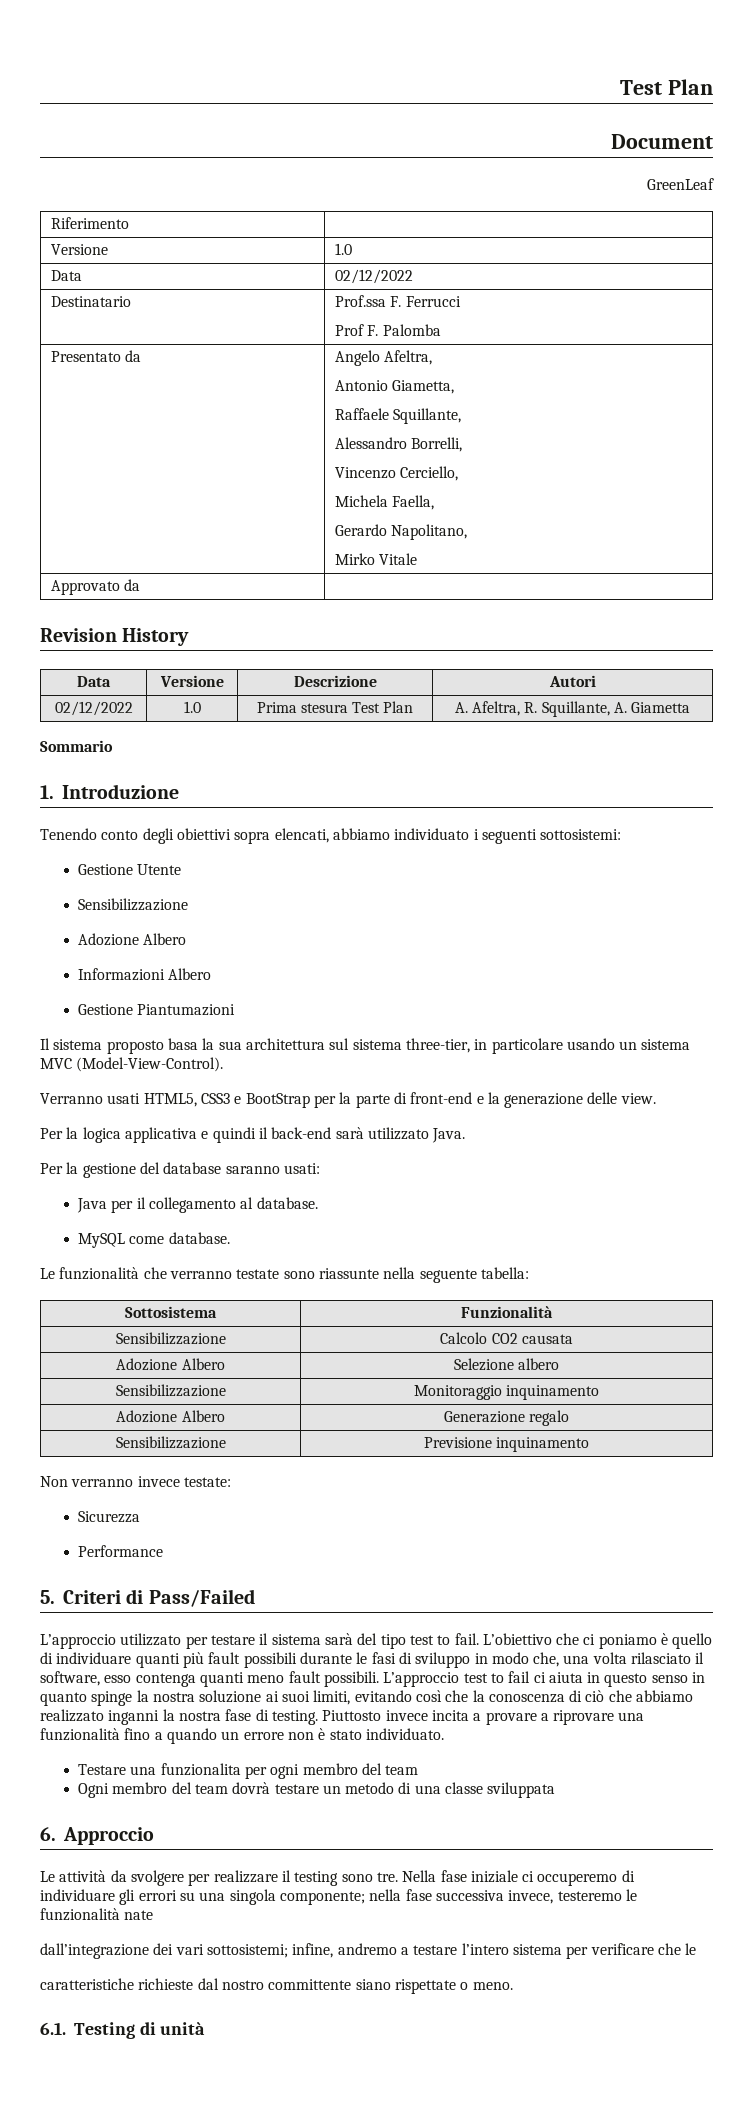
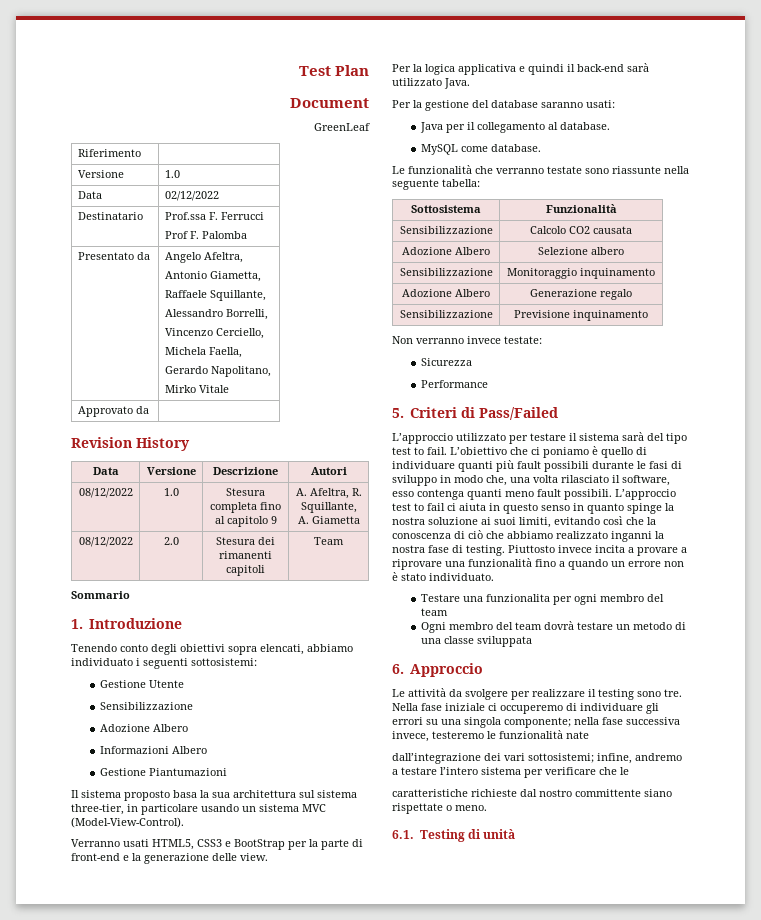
- 02/12/2022 | 1.0 | Prima stesura Test Plan | A. Afeltra, R. Squillante, A. Giametta
+ 08/12/2022 | 1.0 | Stesura completa fino al capitolo 9 | A. Afeltra, R. Squillante, A. Giametta
+ 08/12/2022 | 2.0 | Stesura dei rimanenti capitoli | Team

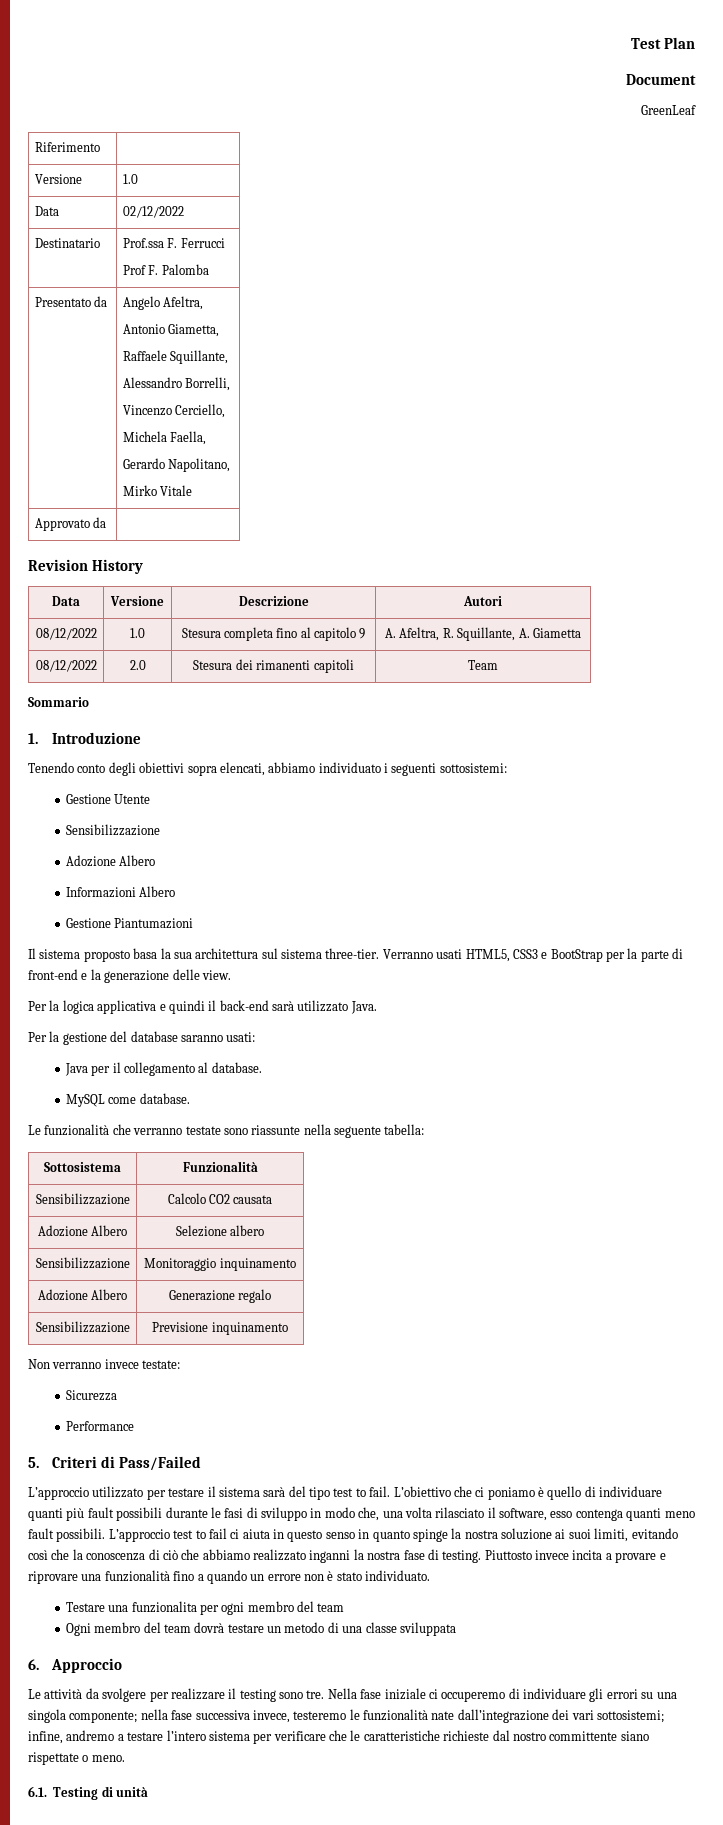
- Il sistema proposto basa la sua architettura sul sistema three-tier, in particolare usando un sistema MVC (Model-View-Control).
- Verranno usati HTML5, CSS3 e BootStrap per la parte di front-end e la generazione delle view.
+ Il sistema proposto basa la sua architettura sul sistema three-tier. Verranno usati HTML5, CSS3 e BootStrap per la parte di front-end e la generazione delle view.
- Piuttosto invece incita a provare a riprovare una funzionalità fino a quando un errore non è stato individuato.
+ Piuttosto invece incita a provare e riprovare una funzionalità fino a quando un errore non è stato individuato.
- Nella fase iniziale ci occuperemo di individuare gli errori su una singola componente; nella fase successiva invece, testeremo le funzionalità nate
- dall’integrazione dei vari sottosistemi; infine, andremo a testare l’intero sistema per verificare che le
- caratteristiche richieste dal nostro committente siano rispettate o meno.
+ Nella fase iniziale ci occuperemo di individuare gli errori su una singola componente; nella fase successiva invece, testeremo le funzionalità nate dall’integrazione dei vari sottosistemi; infine, andremo a testare l’intero sistema per verificare che le caratteristiche richieste dal nostro committente siano rispettate o meno.

